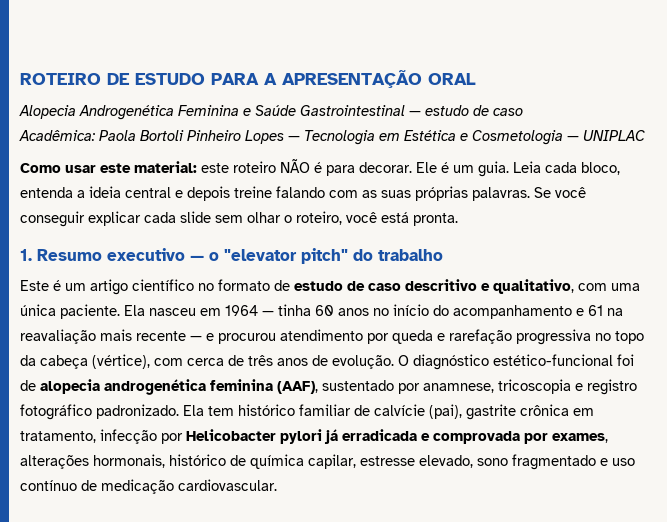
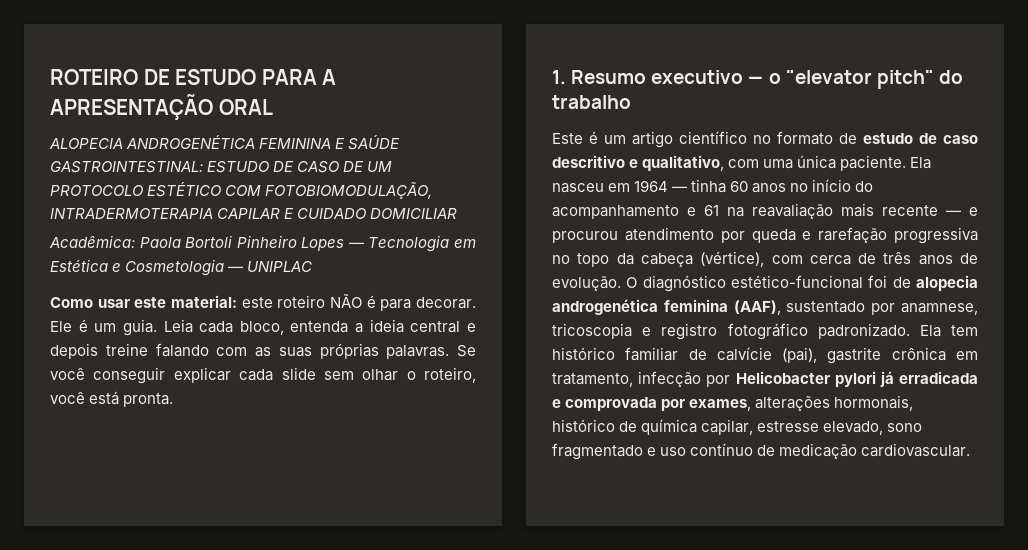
- Alopecia Androgenética Feminina e Saúde Gastrointestinal — estudo de caso
+ ALOPECIA ANDROGENÉTICA FEMININA E SAÚDE GASTROINTESTINAL: ESTUDO DE CASO DE UM PROTOCOLO ESTÉTICO COM FOTOBIOMODULAÇÃO, INTRADERMOTERAPIA CAPILAR E CUIDADO DOMICILIAR

